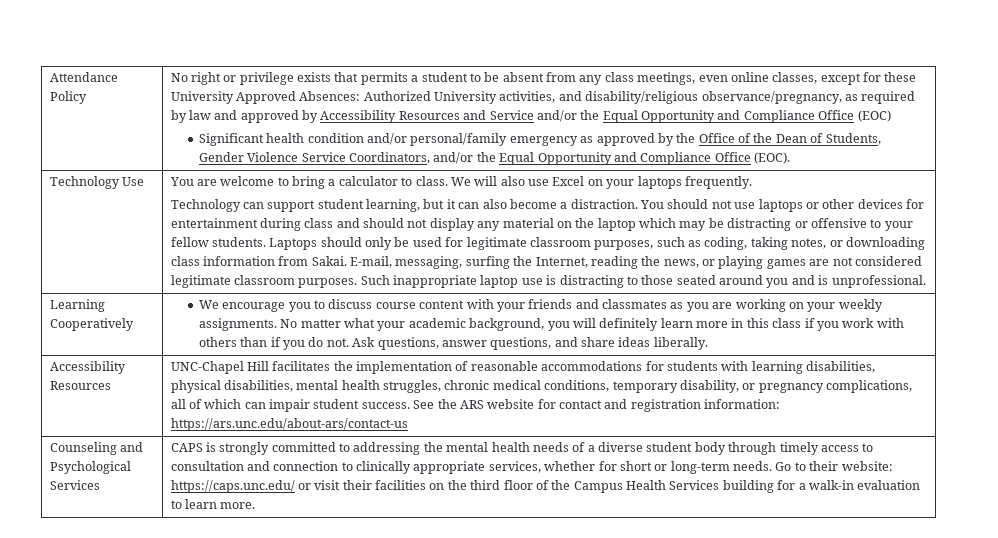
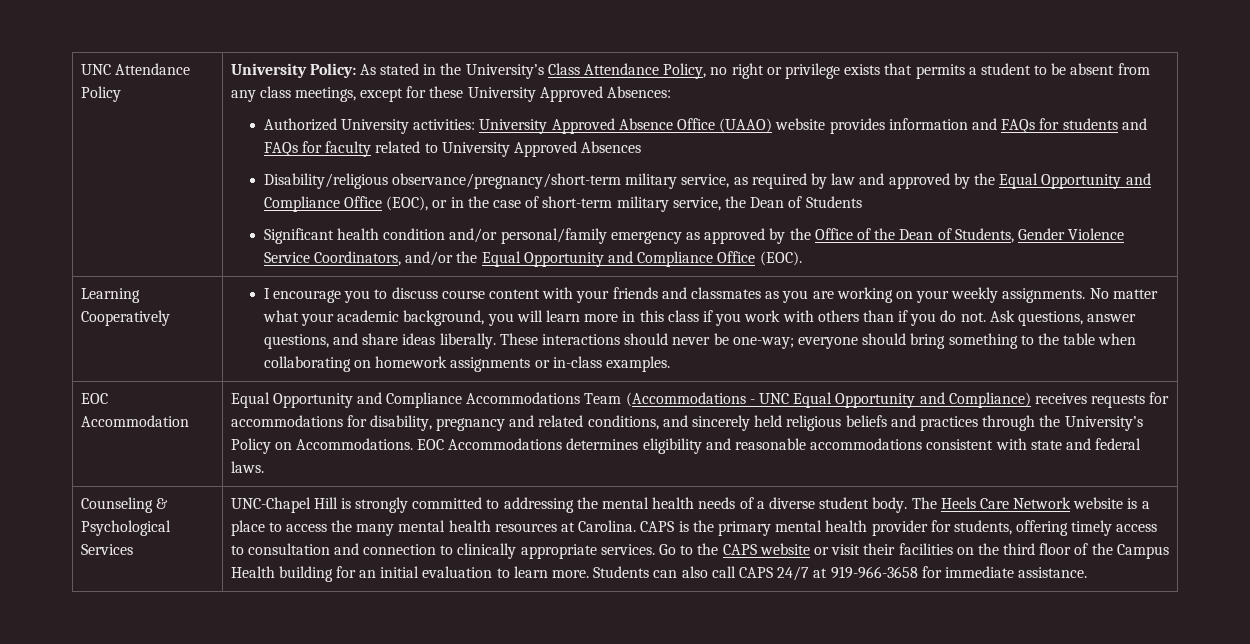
- Attendance Policy
+ UNC Attendance Policy
- No right or privilege exists that permits a student to be absent from any class meetings, even online classes, except for these University Approved Absences: Authorized University activities, and disability/religious observance/pregnancy, as required by law and approved by Accessibility Resources and Service and/or the Equal Opportunity and Compliance Office (EOC)
+ University Policy: As stated in the University’s Class Attendance Policy, no right or privilege exists that permits a student to be absent from any class meetings, except for these University Approved Absences:
+ Authorized University activities: University Approved Absence Office (UAAO) website provides information and FAQs for students and FAQs for faculty related to University Approved Absences
+ Disability/religious observance/pregnancy/short-term military service, as required by law and approved by the Equal Opportunity and Compliance Office (EOC), or in the case of short-term military service, the Dean of Students
- Technology Use | You are welcome to bring a calculator to class. We will also use Excel on your laptops frequently.
- Technology can support student learning, but it can also become a distraction. You should not use laptops or other devices for entertainment during class and should not display any material on the laptop which may be distracting or offensive to your fellow students. Laptops should only be used for legitimate classroom purposes, such as coding, taking notes, or downloading class information from Sakai. E-mail, messaging, surfing the Internet, reading the news, or playing games are not considered legitimate classroom purposes. Such inappropriate laptop use is distracting to those seated around you and is unprofessional.
- We encourage you to discuss course content with your friends and classmates as you are working on your weekly assignments.
+ I encourage you to discuss course content with your friends and classmates as you are working on your weekly assignments.
- No matter what your academic background, you will definitely learn more in this class if you work with others than if you do not.
+ No matter what your academic background, you will learn more in this class if you work with others than if you do not.
- Ask questions, answer questions, and share ideas liberally.
- Accessibility Resources | UNC-Chapel Hill facilitates the implementation of reasonable accommodations for students with learning disabilities, physical disabilities, mental health struggles, chronic medical conditions, temporary disability, or pregnancy complications, all of which can impair student success. See the ARS website for contact and registration information: https://ars.unc.edu/about-ars/contact-us
- Counseling and Psychological Services | CAPS is strongly committed to addressing the mental health needs of a diverse student body through timely access to consultation and connection to clinically appropriate services, whether for short or long-term needs. Go to their website: https://caps.unc.edu/ or visit their facilities on the third floor of the Campus Health Services building for a walk-in evaluation to learn more.
+ Ask questions, answer questions, and share ideas liberally. These interactions should never be one-way; everyone should bring something to the table when collaborating on homework assignments or in-class examples.
+ EOC Accommodation | Equal Opportunity and Compliance Accommodations Team (Accommodations - UNC Equal Opportunity and Compliance) receives requests for accommodations for disability, pregnancy and related conditions, and sincerely held religious beliefs and practices through the University’s Policy on Accommodations. EOC Accommodations determines eligibility and reasonable accommodations consistent with state and federal laws.
+ Counseling & Psychological Services | UNC-Chapel Hill is strongly committed to addressing the mental health needs of a diverse student body. The Heels Care Network website is a place to access the many mental health resources at Carolina. CAPS is the primary mental health provider for students, offering timely access to consultation and connection to clinically appropriate services. Go to the CAPS website or visit their facilities on the third floor of the Campus Health building for an initial evaluation to learn more.
+ Students can also call CAPS 24/7 at 919-966-3658 for immediate assistance.

